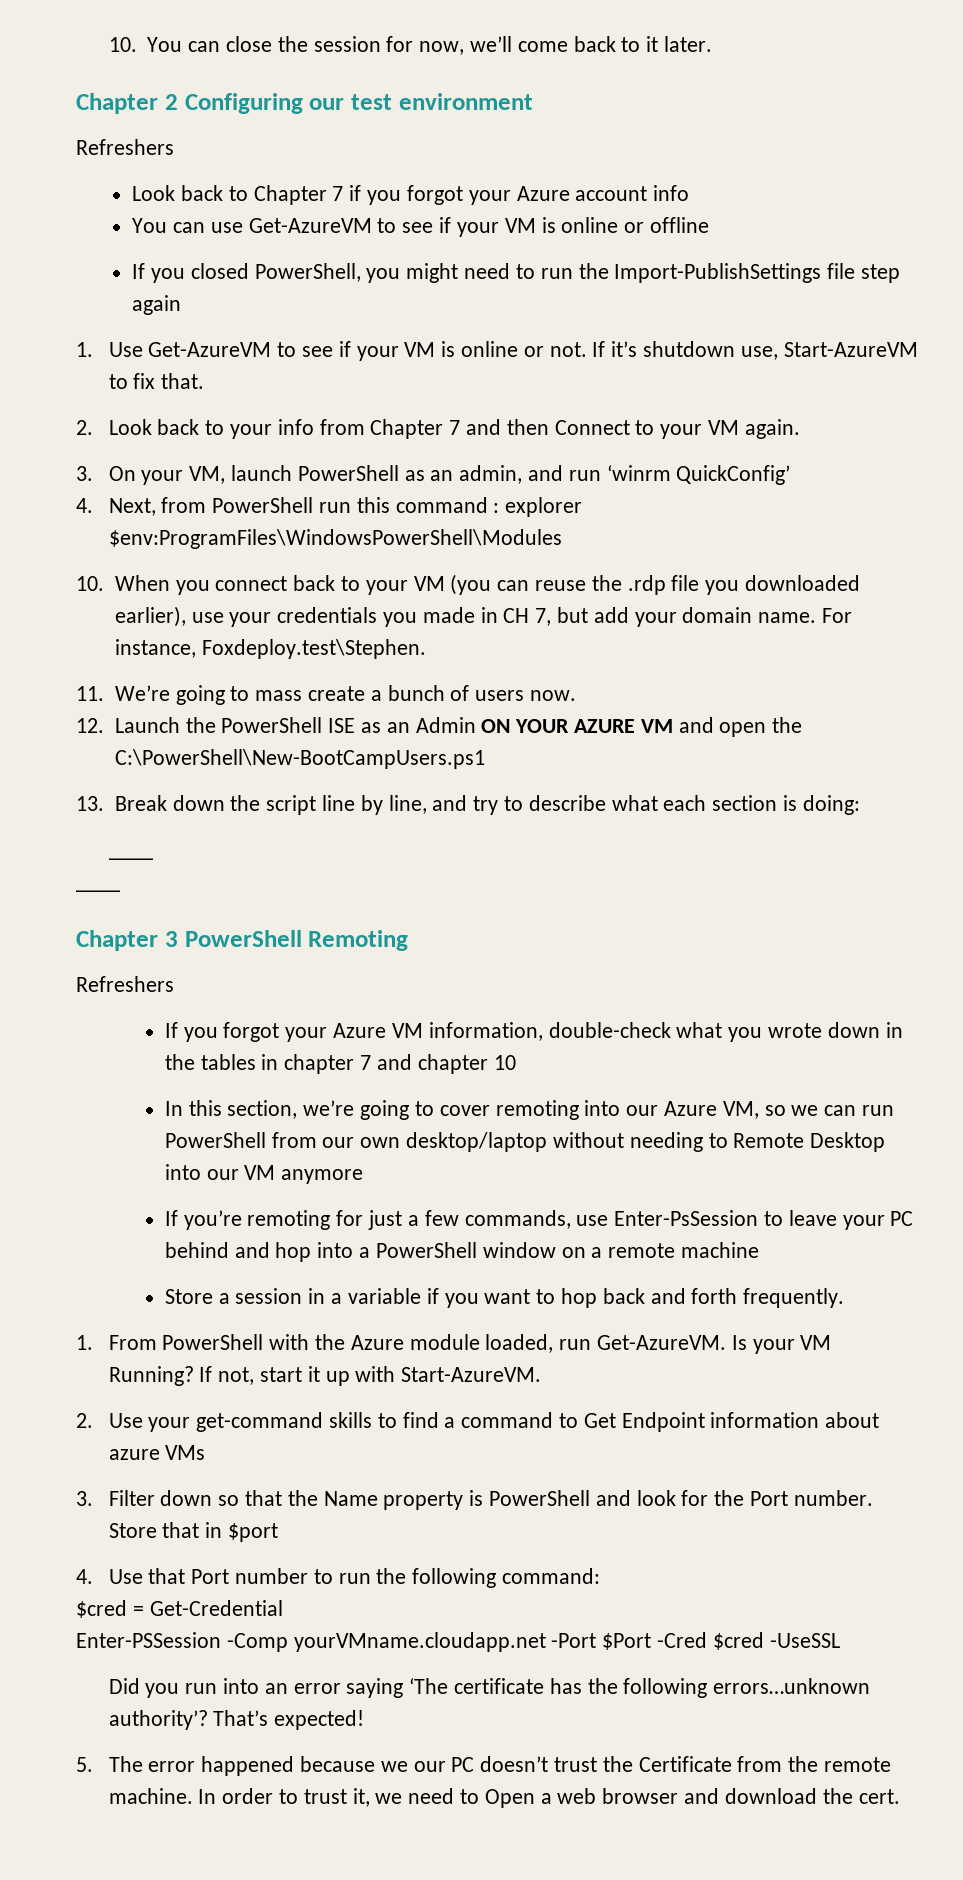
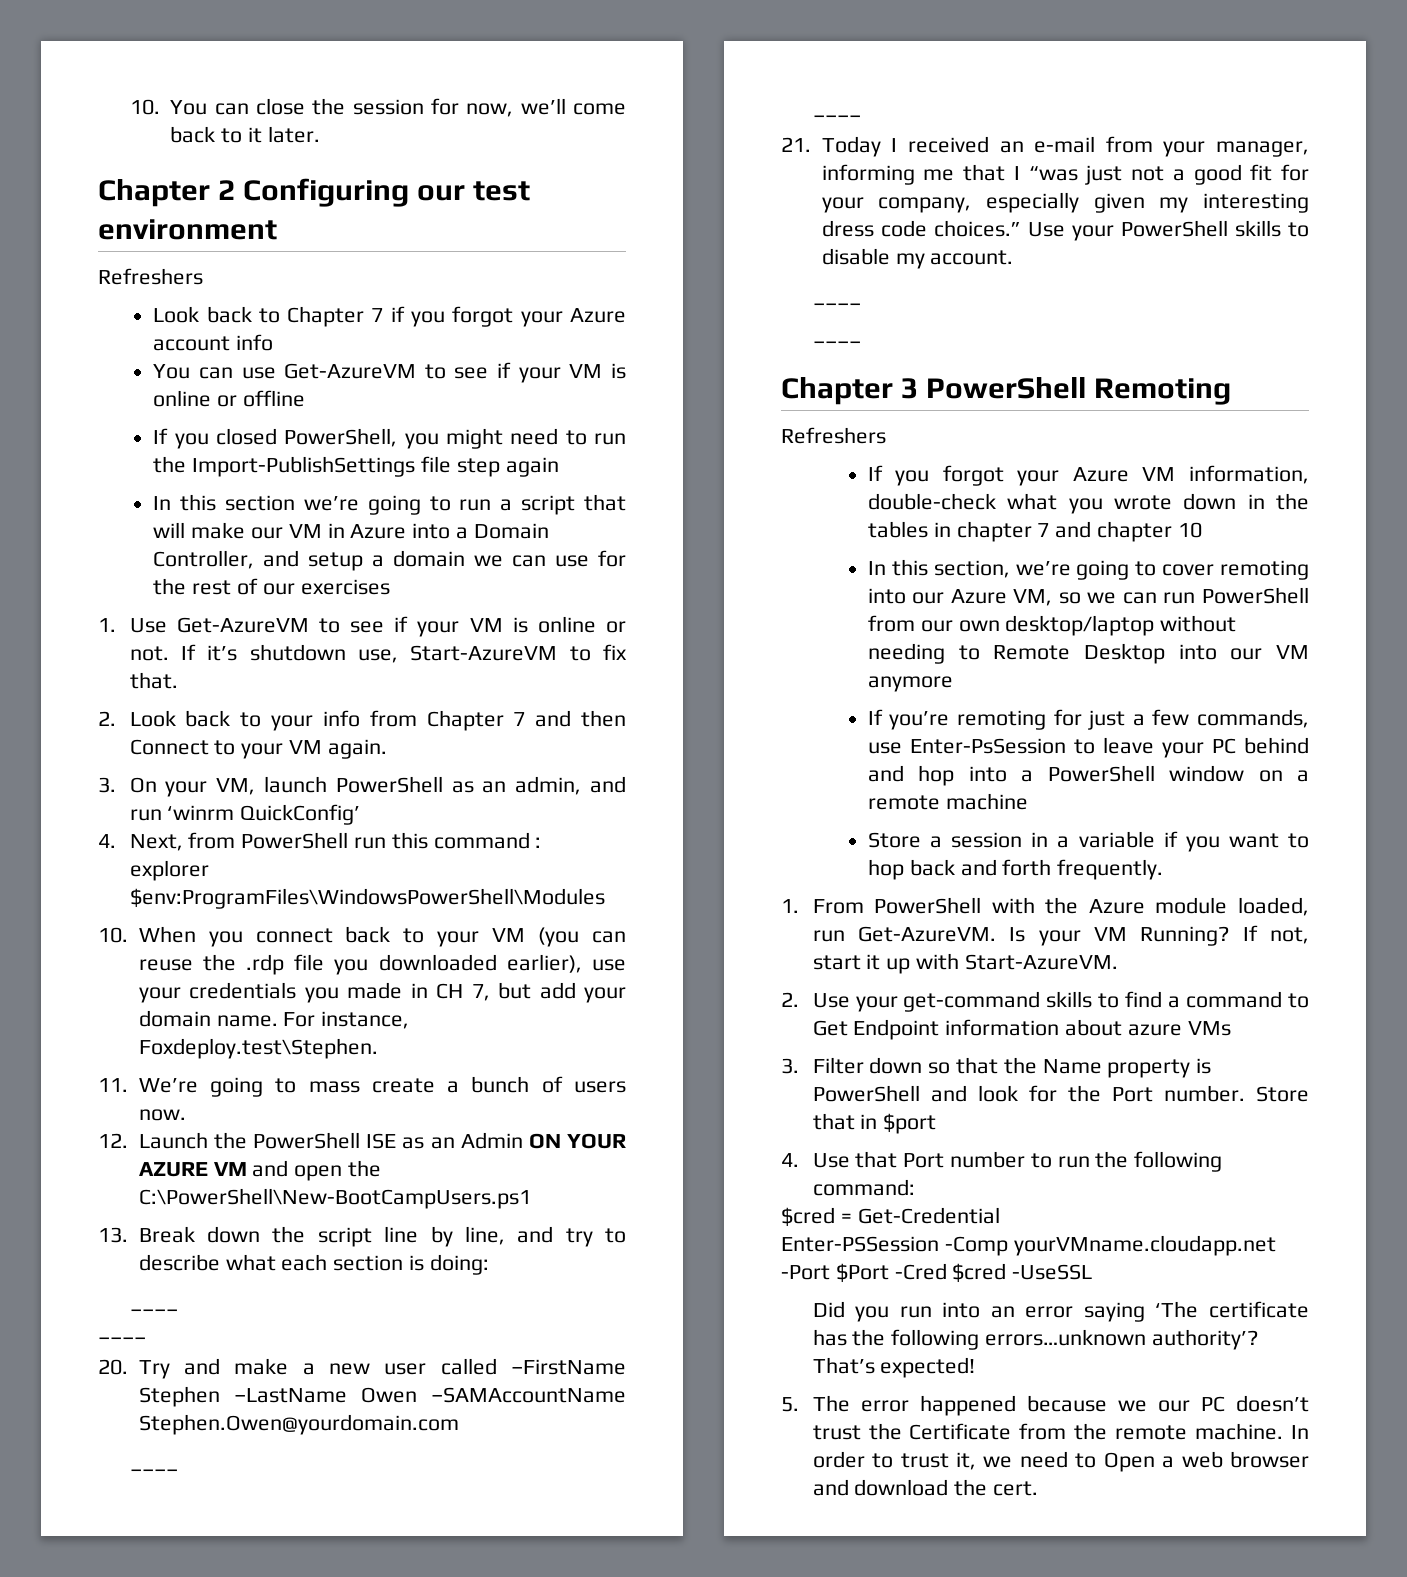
+ In this section we’re going to run a script that will make our VM in Azure into a Domain Controller, and setup a domain we can use for the rest of our exercises
+ 20. Try and make a new user called –FirstName Stephen –LastName Owen –SAMAccountName Stephen.Owen@yourdomain.com
+ ____
+ ____
+ 21. Today I received an e-mail from your manager, informing me that I “was just not a good fit for your company, especially given my interesting dress code choices.” Use your PowerShell skills to disable my account.
+ ____
+ ____

